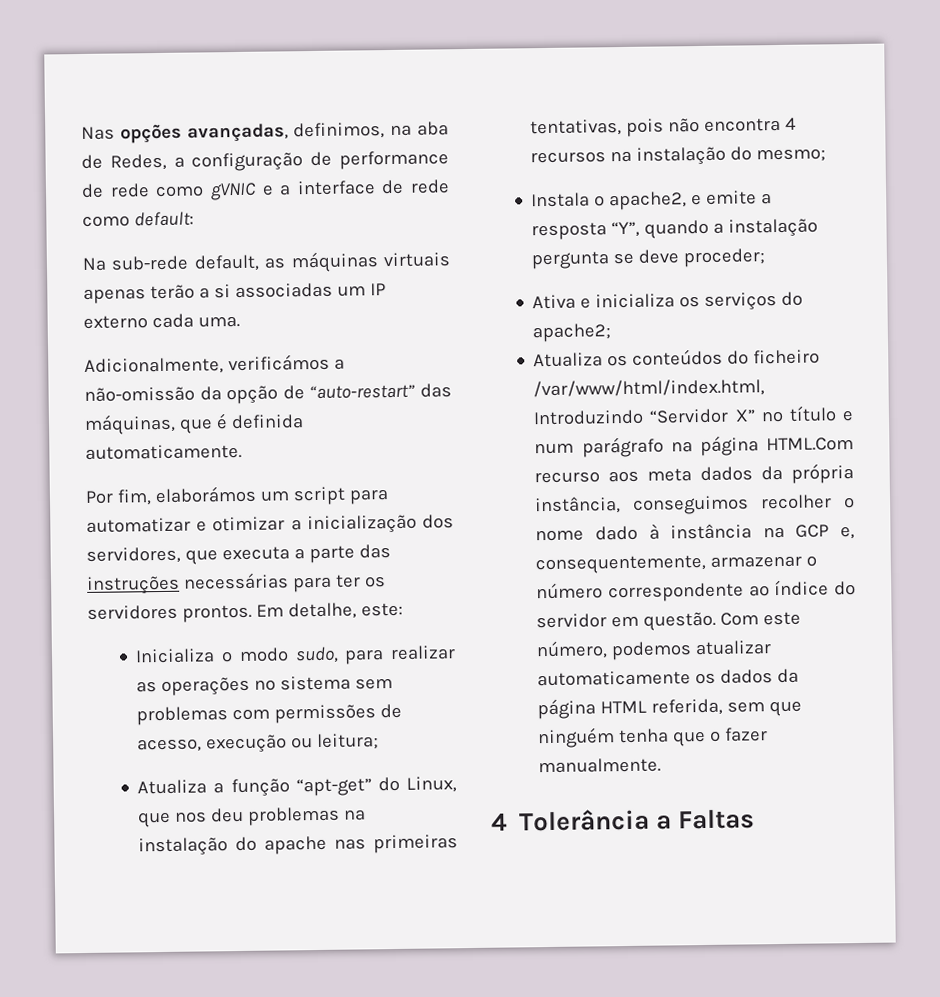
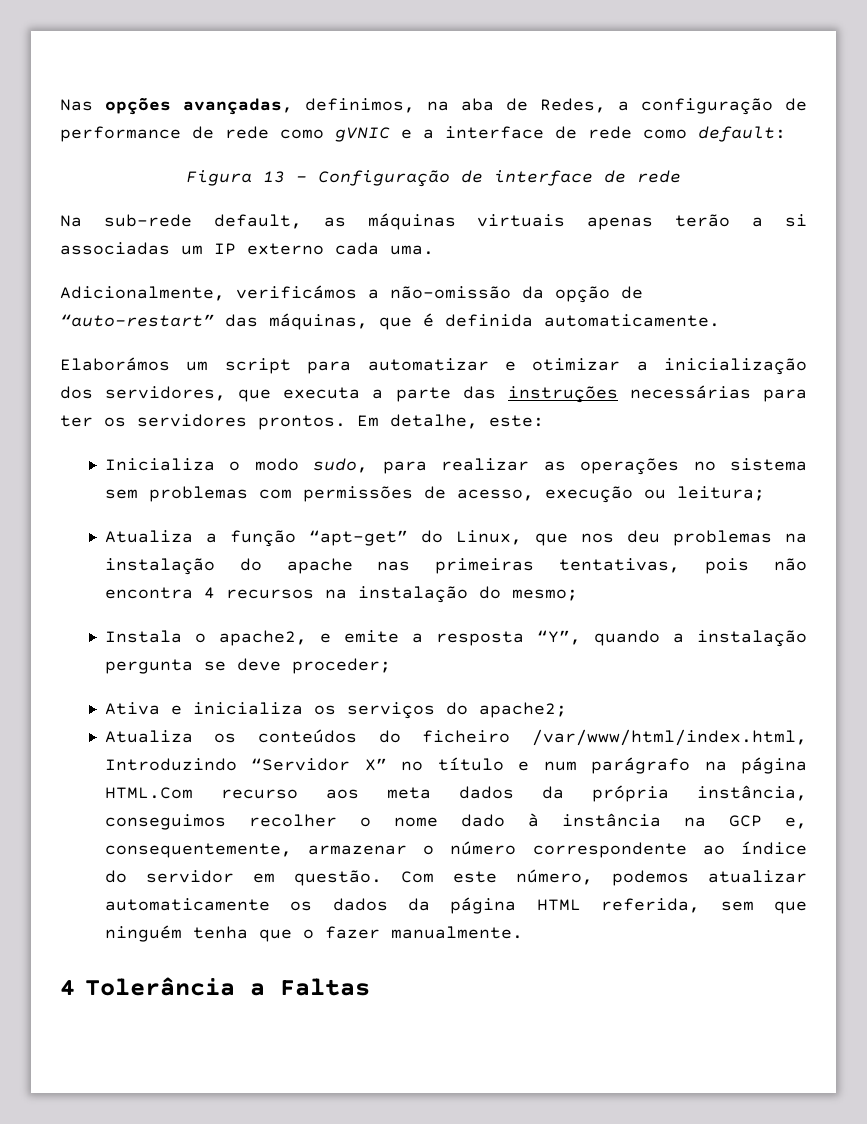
+ Figura 13 - Configuração de interface de rede
- Por fim, elaborámos um script para automatizar e otimizar a inicialização dos servidores, que executa a parte das instruções necessárias para ter os servidores prontos.
+ Elaborámos um script para automatizar e otimizar a inicialização dos servidores, que executa a parte das instruções necessárias para ter os servidores prontos.

